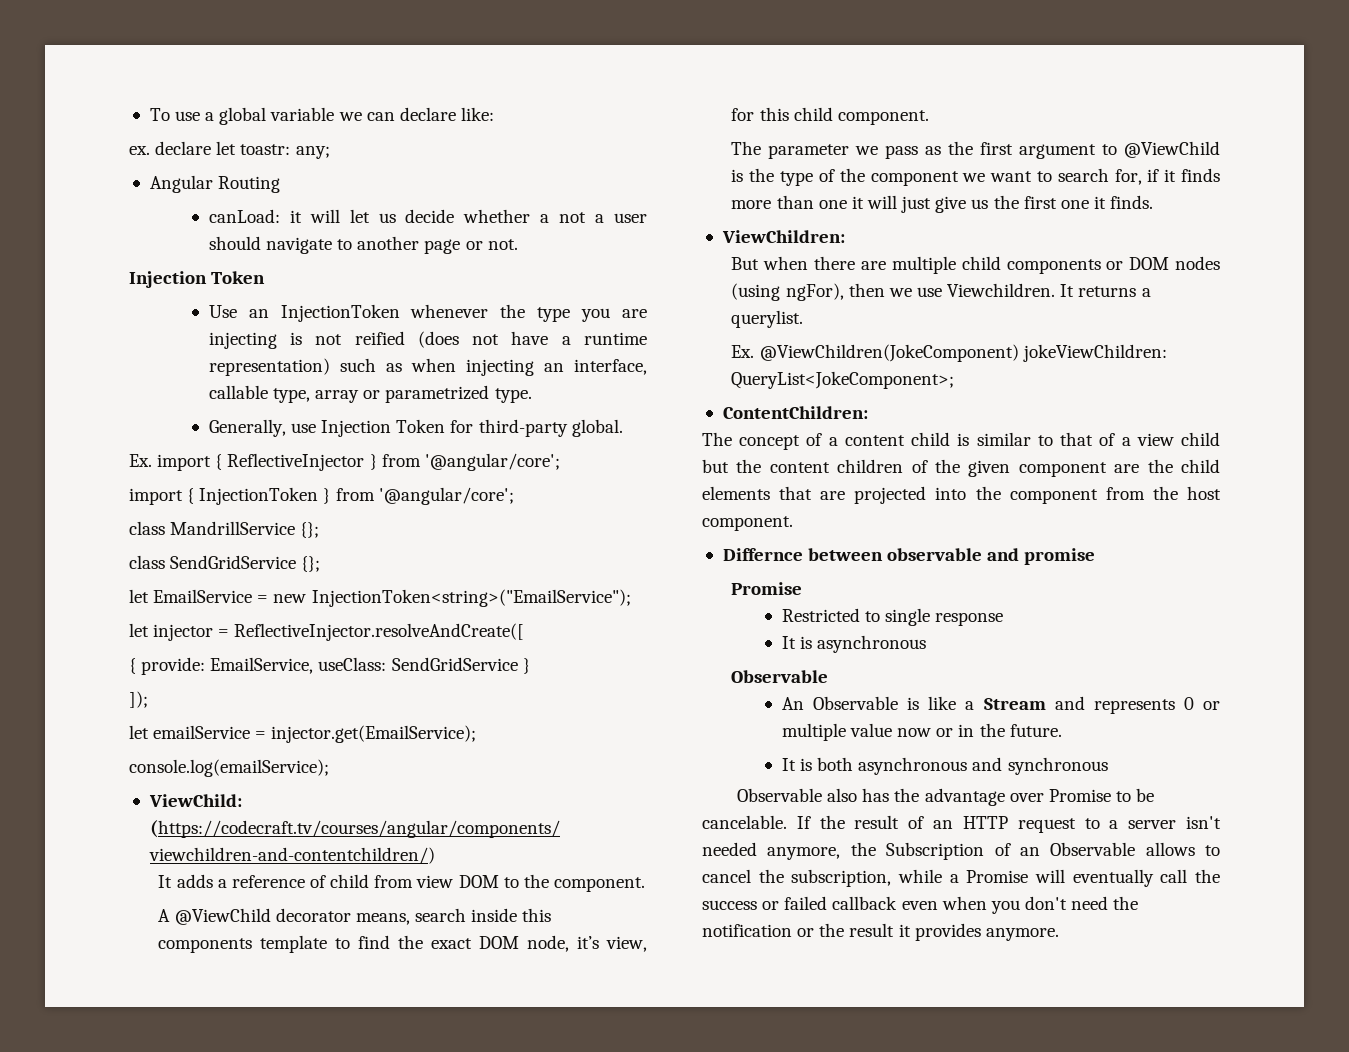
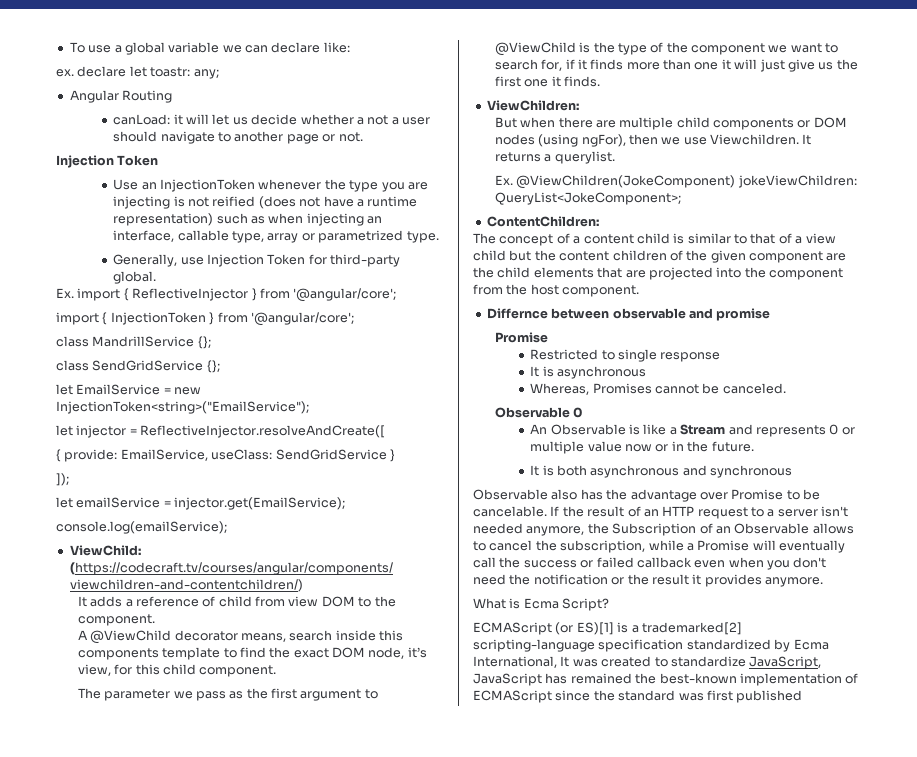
  It is asynchronous
- Observable
+ Whereas, Promises cannot be canceled.
+ Observable 0
+ What is Ecma Script?
+ ECMAScript (or ES)[1] is a trademarked[2] scripting-language specification standardized by Ecma International, It was created to standardize JavaScript, JavaScript has remained the best-known implementation of ECMAScript since the standard was first published

